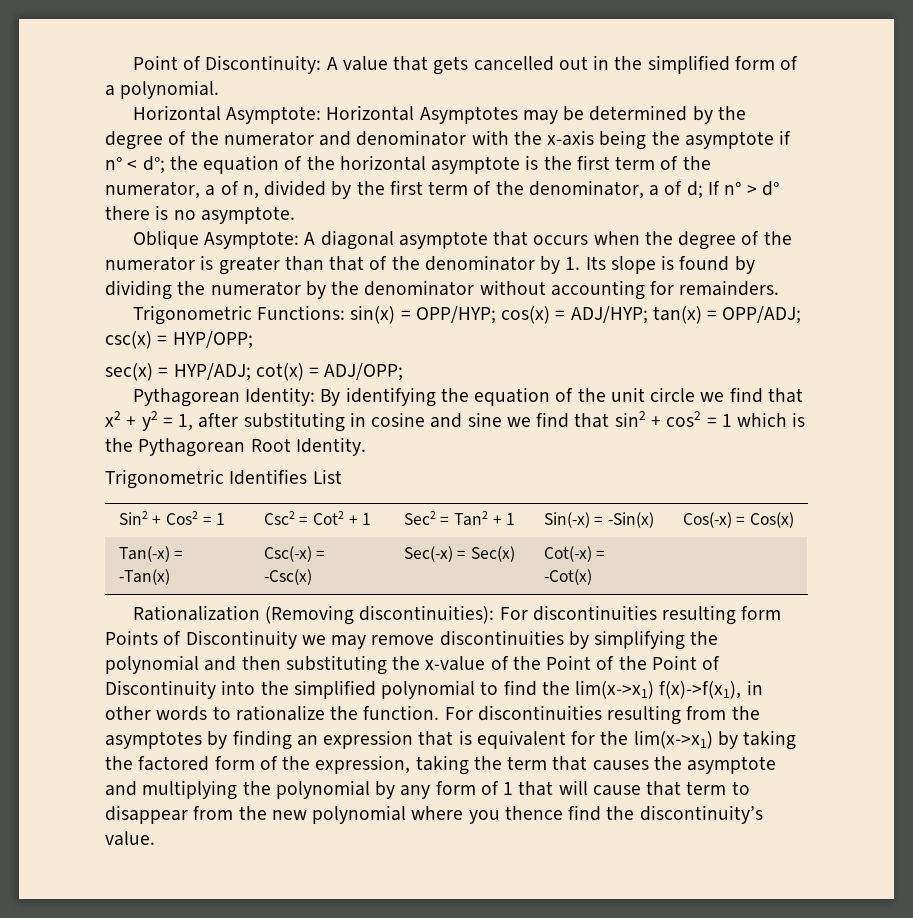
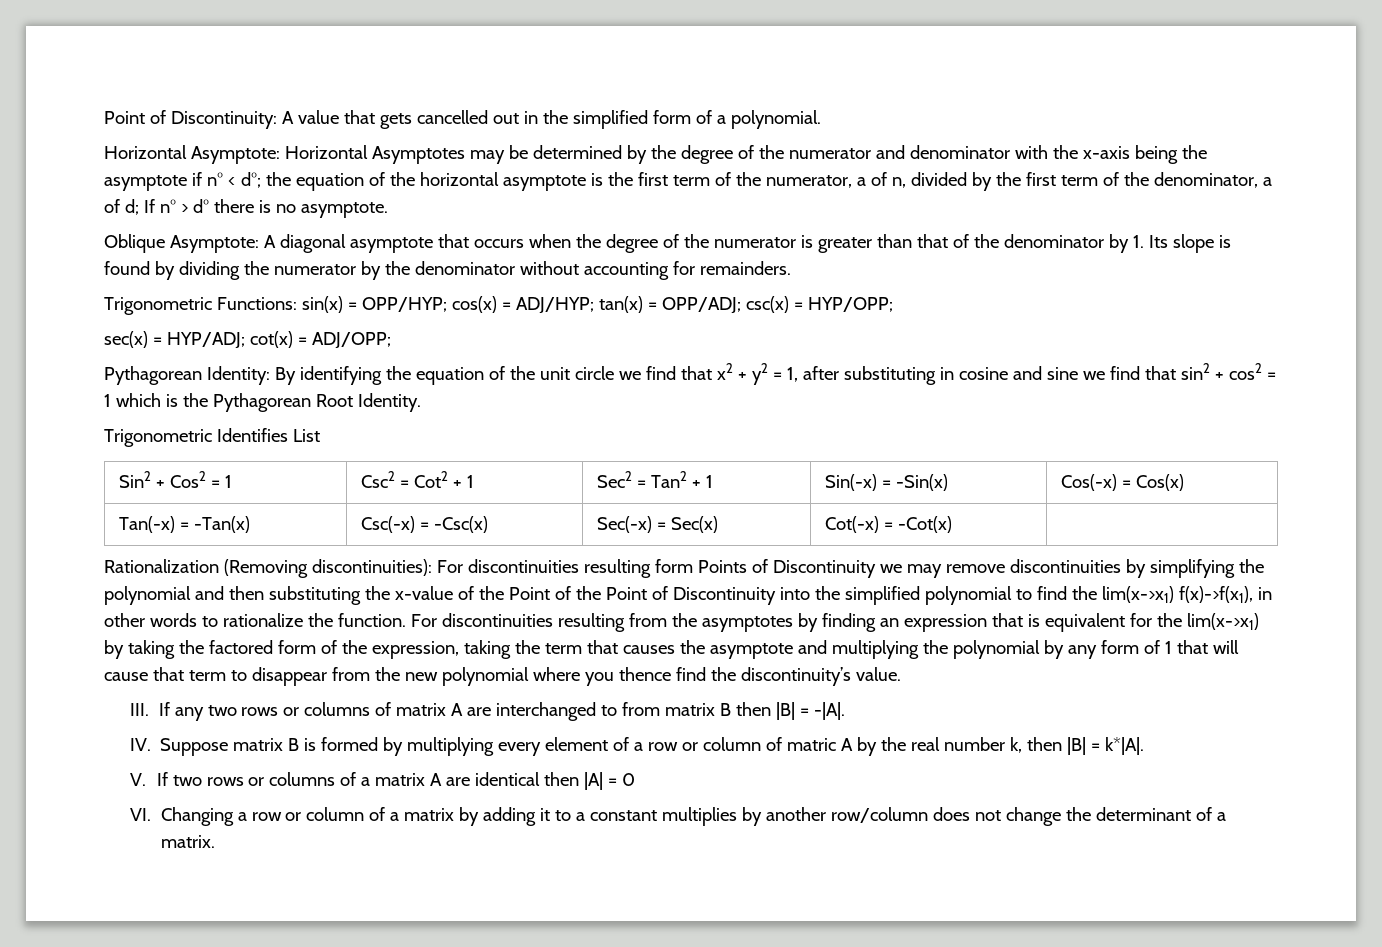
+ III. If any two rows or columns of matrix A are interchanged to from matrix B then |B| = -|A|.
+ IV. Suppose matrix B is formed by multiplying every element of a row or column of matric A by the real number k, then |B| = k*|A|.
+ V. If two rows or columns of a matrix A are identical then |A| = 0
+ VI. Changing a row or column of a matrix by adding it to a constant multiplies by another row/column does not change the determinant of a matrix.

